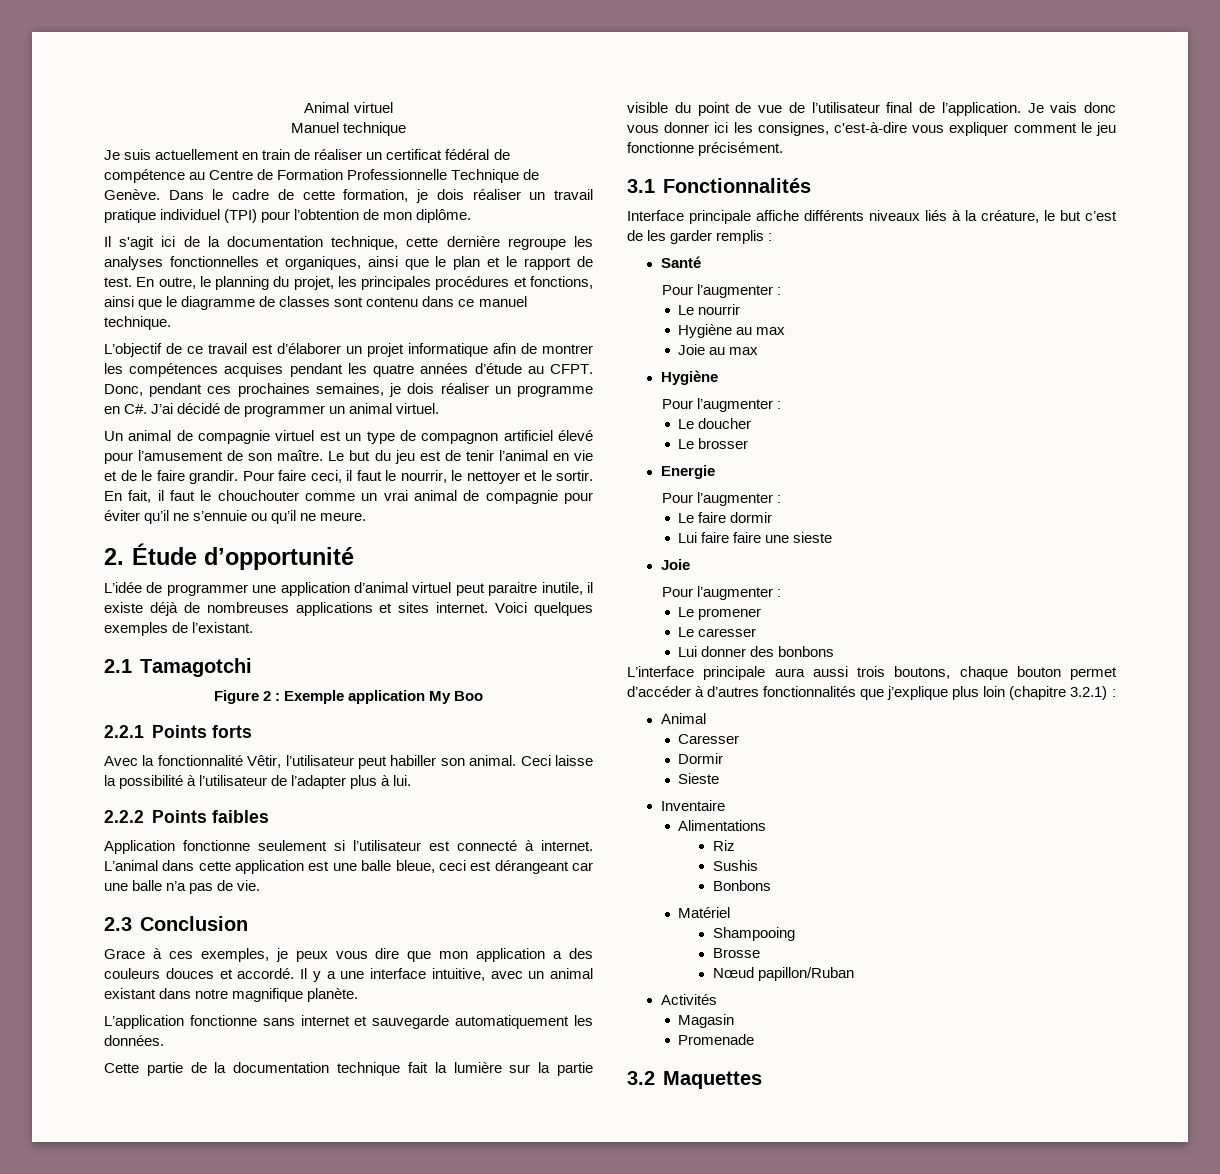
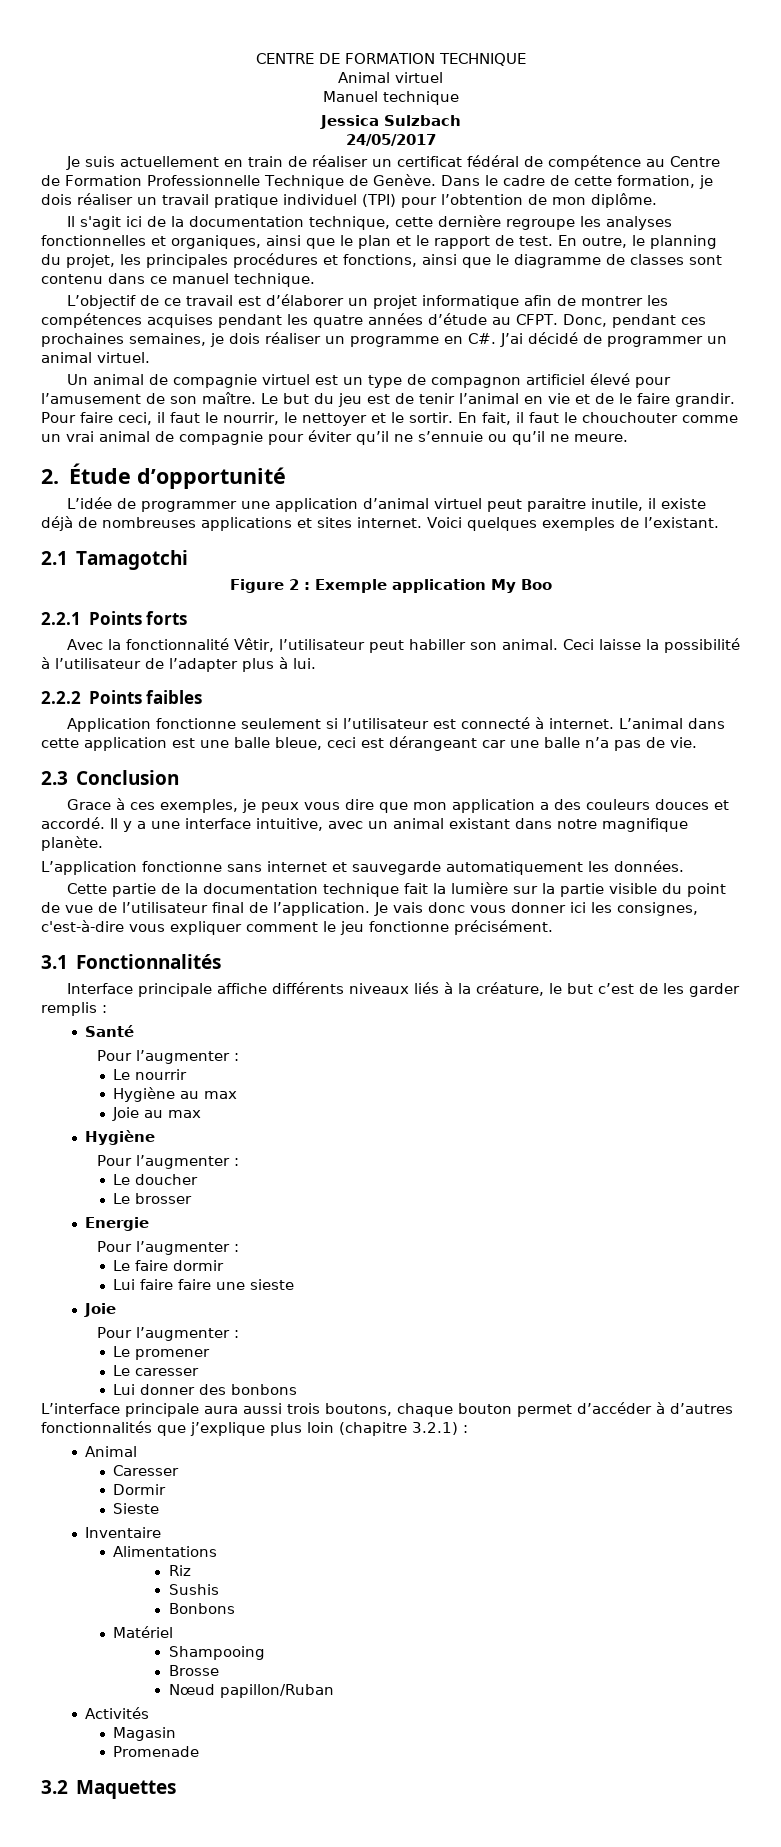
+ CENTRE DE FORMATION TECHNIQUE
+ Jessica Sulzbach
+ 24/05/2017

